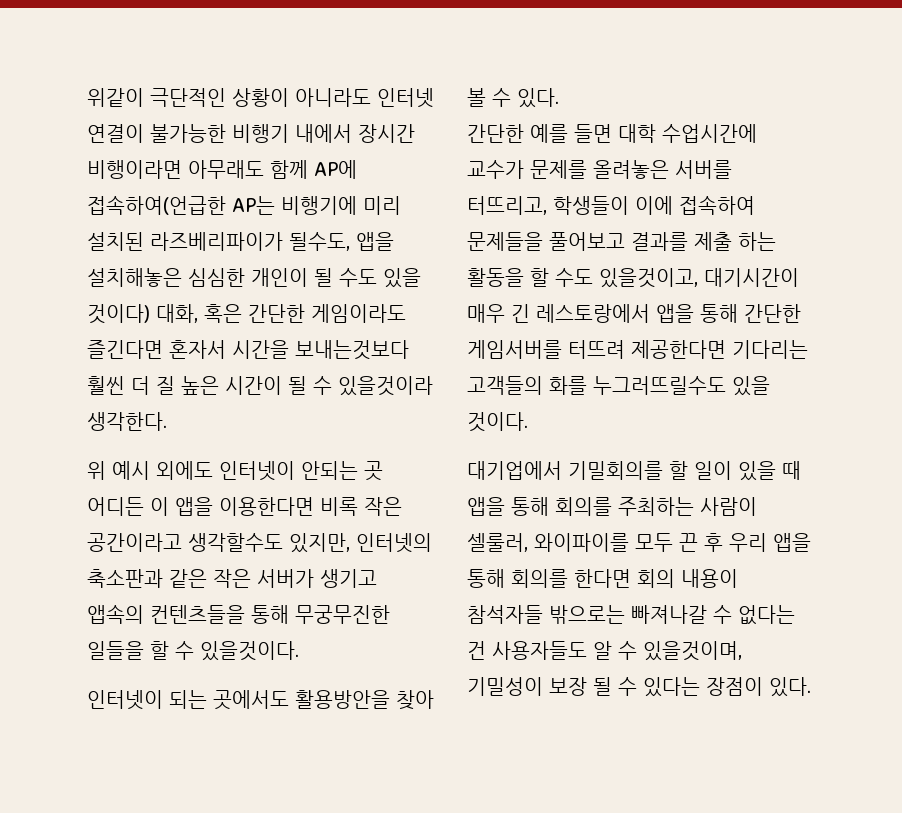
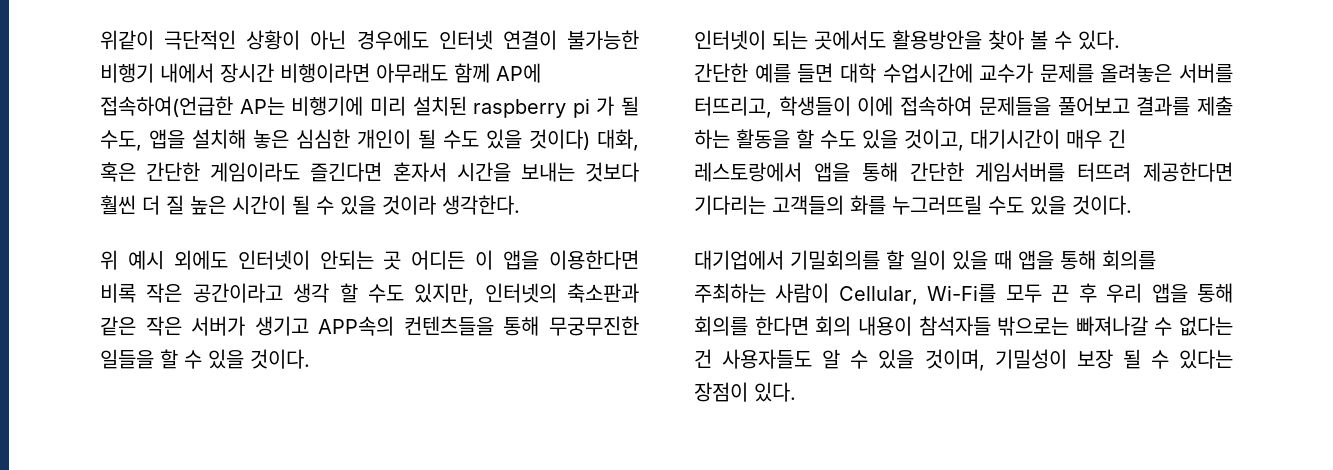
- 위같이 극단적인 상황이 아니라도 인터넷 연결이 불가능한 비행기 내에서 장시간 비행이라면 아무래도 함께 AP에 접속하여(언급한 AP는 비행기에 미리 설치된 라즈베리파이가 될수도, 앱을 설치해놓은 심심한 개인이 될 수도 있을 것이다) 대화, 혹은 간단한 게임이라도 즐긴다면 혼자서 시간을 보내는것보다 훨씬 더 질 높은 시간이 될 수 있을것이라 생각한다.
+ 위같이 극단적인 상황이 아닌 경우에도 인터넷 연결이 불가능한 비행기 내에서 장시간 비행이라면 아무래도 함께 AP에 접속하여(언급한 AP는 비행기에 미리 설치된 raspberry pi 가 될 수도, 앱을 설치해 놓은 심심한 개인이 될 수도 있을 것이다) 대화, 혹은 간단한 게임이라도 즐긴다면 혼자서 시간을 보내는 것보다 훨씬 더 질 높은 시간이 될 수 있을 것이라 생각한다.
- 위 예시 외에도 인터넷이 안되는 곳 어디든 이 앱을 이용한다면 비록 작은 공간이라고 생각할수도 있지만, 인터넷의 축소판과 같은 작은 서버가 생기고 앱속의 컨텐츠들을 통해 무궁무진한 일들을 할 수 있을것이다.
+ 위 예시 외에도 인터넷이 안되는 곳 어디든 이 앱을 이용한다면 비록 작은 공간이라고 생각 할 수도 있지만, 인터넷의 축소판과 같은 작은 서버가 생기고 APP속의 컨텐츠들을 통해 무궁무진한 일들을 할 수 있을 것이다.
- 간단한 예를 들면 대학 수업시간에 교수가 문제를 올려놓은 서버를 터뜨리고, 학생들이 이에 접속하여 문제들을 풀어보고 결과를 제출 하는 활동을 할 수도 있을것이고, 대기시간이 매우 긴 레스토랑에서 앱을 통해 간단한 게임서버를 터뜨려 제공한다면 기다리는 고객들의 화를 누그러뜨릴수도 있을 것이다.
+ 간단한 예를 들면 대학 수업시간에 교수가 문제를 올려놓은 서버를 터뜨리고, 학생들이 이에 접속하여 문제들을 풀어보고 결과를 제출 하는 활동을 할 수도 있을 것이고, 대기시간이 매우 긴 레스토랑에서 앱을 통해 간단한 게임서버를 터뜨려 제공한다면 기다리는 고객들의 화를 누그러뜨릴 수도 있을 것이다.
- 대기업에서 기밀회의를 할 일이 있을 때 앱을 통해 회의를 주최하는 사람이 셀룰러, 와이파이를 모두 끈 후 우리 앱을 통해 회의를 한다면 회의 내용이 참석자들 밖으로는 빠져나갈 수 없다는 건 사용자들도 알 수 있을것이며, 기밀성이 보장 될 수 있다는 장점이 있다.
+ 대기업에서 기밀회의를 할 일이 있을 때 앱을 통해 회의를 주최하는 사람이 Cellular, Wi-Fi를 모두 끈 후 우리 앱을 통해 회의를 한다면 회의 내용이 참석자들 밖으로는 빠져나갈 수 없다는 건 사용자들도 알 수 있을 것이며, 기밀성이 보장 될 수 있다는 장점이 있다.

